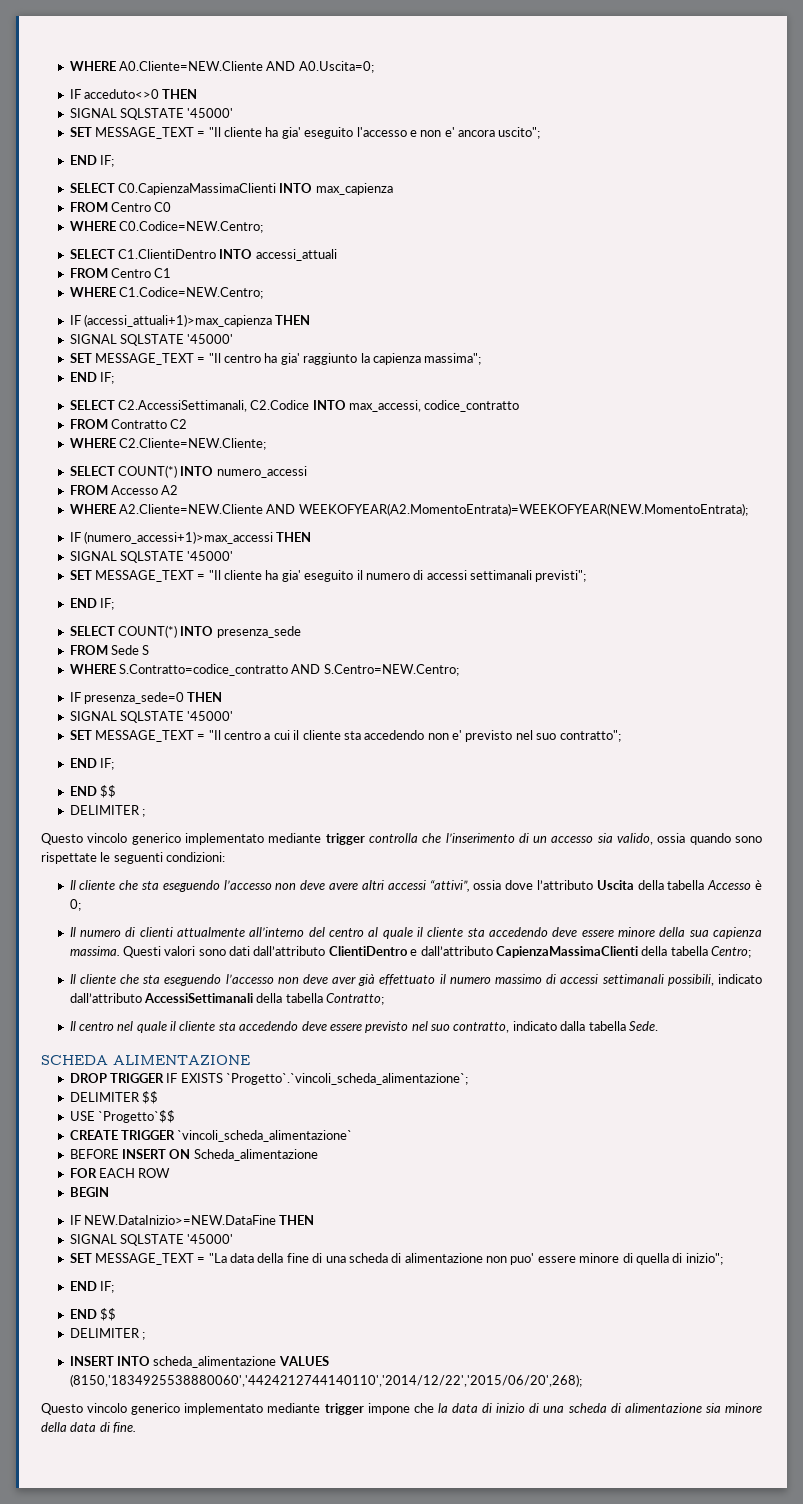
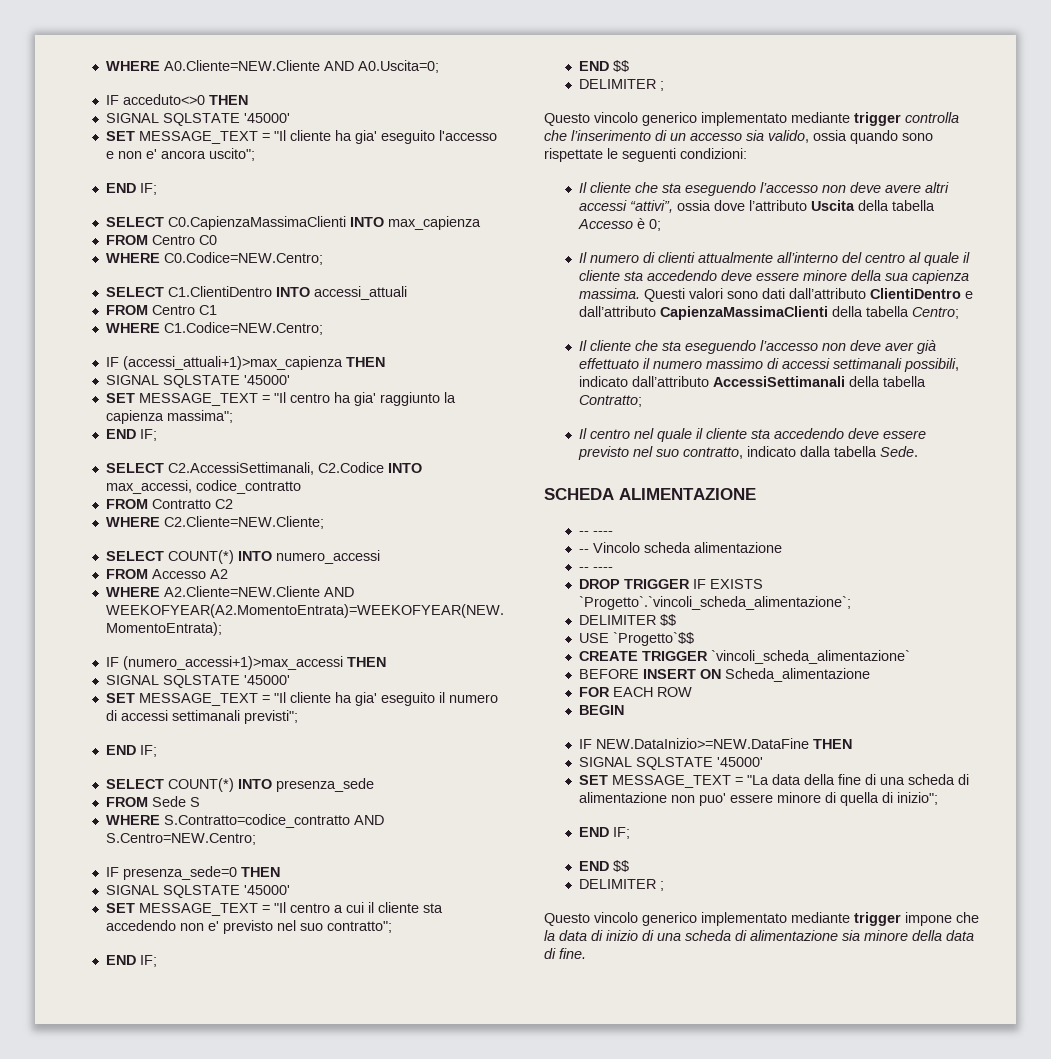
  SCHEDA ALIMENTAZIONE
+ -- ----
+ -- Vincolo scheda alimentazione
+ -- ----
- INSERT INTO scheda_alimentazione VALUES (8150,'1834925538880060','4424212744140110','2014/12/22','2015/06/20',268);

